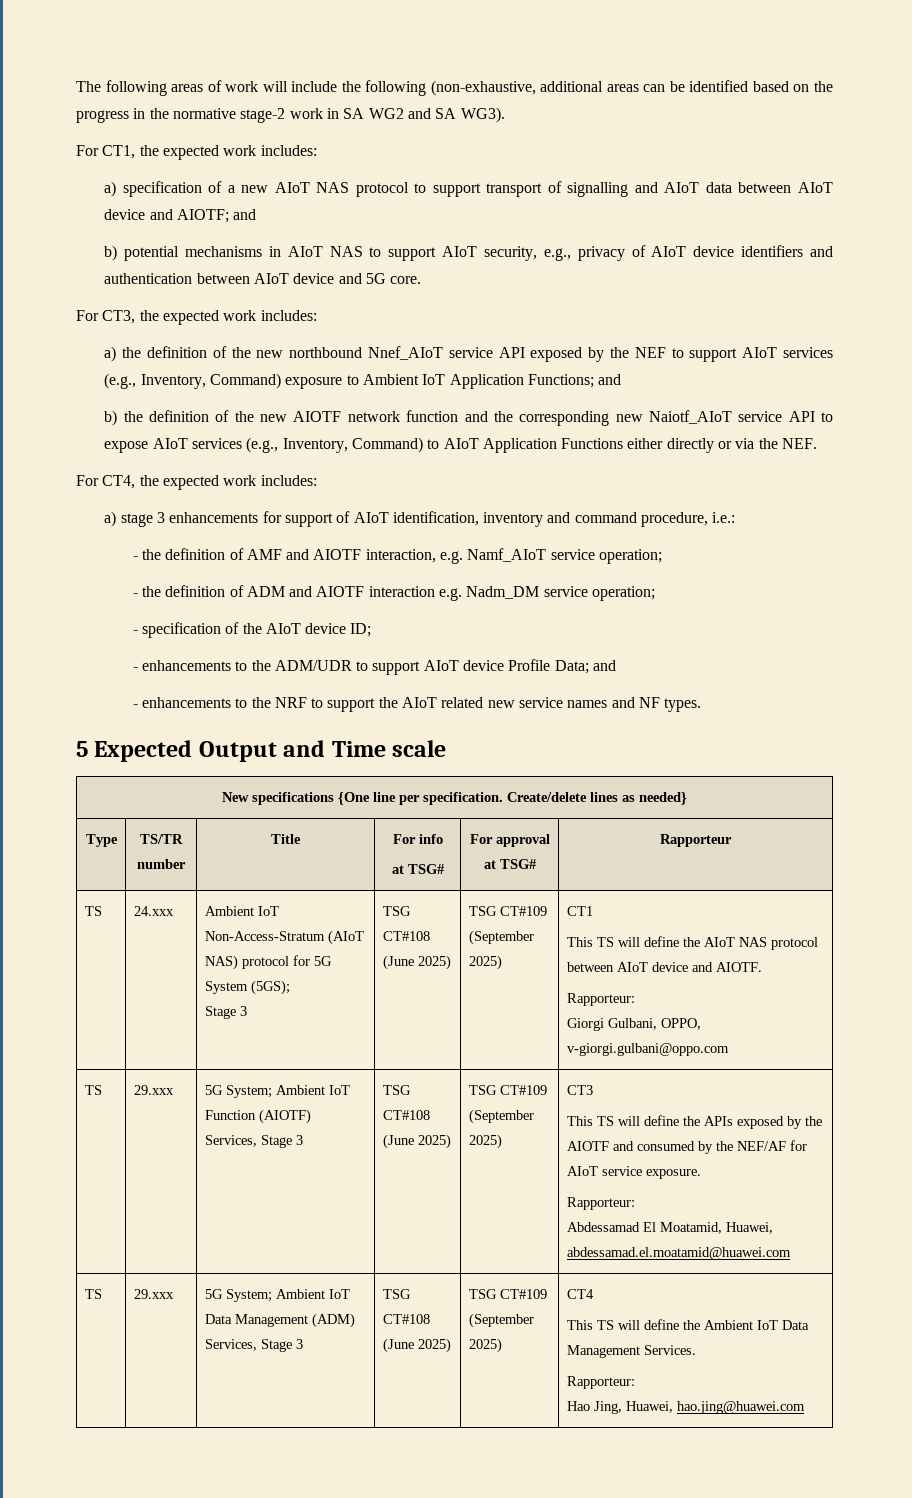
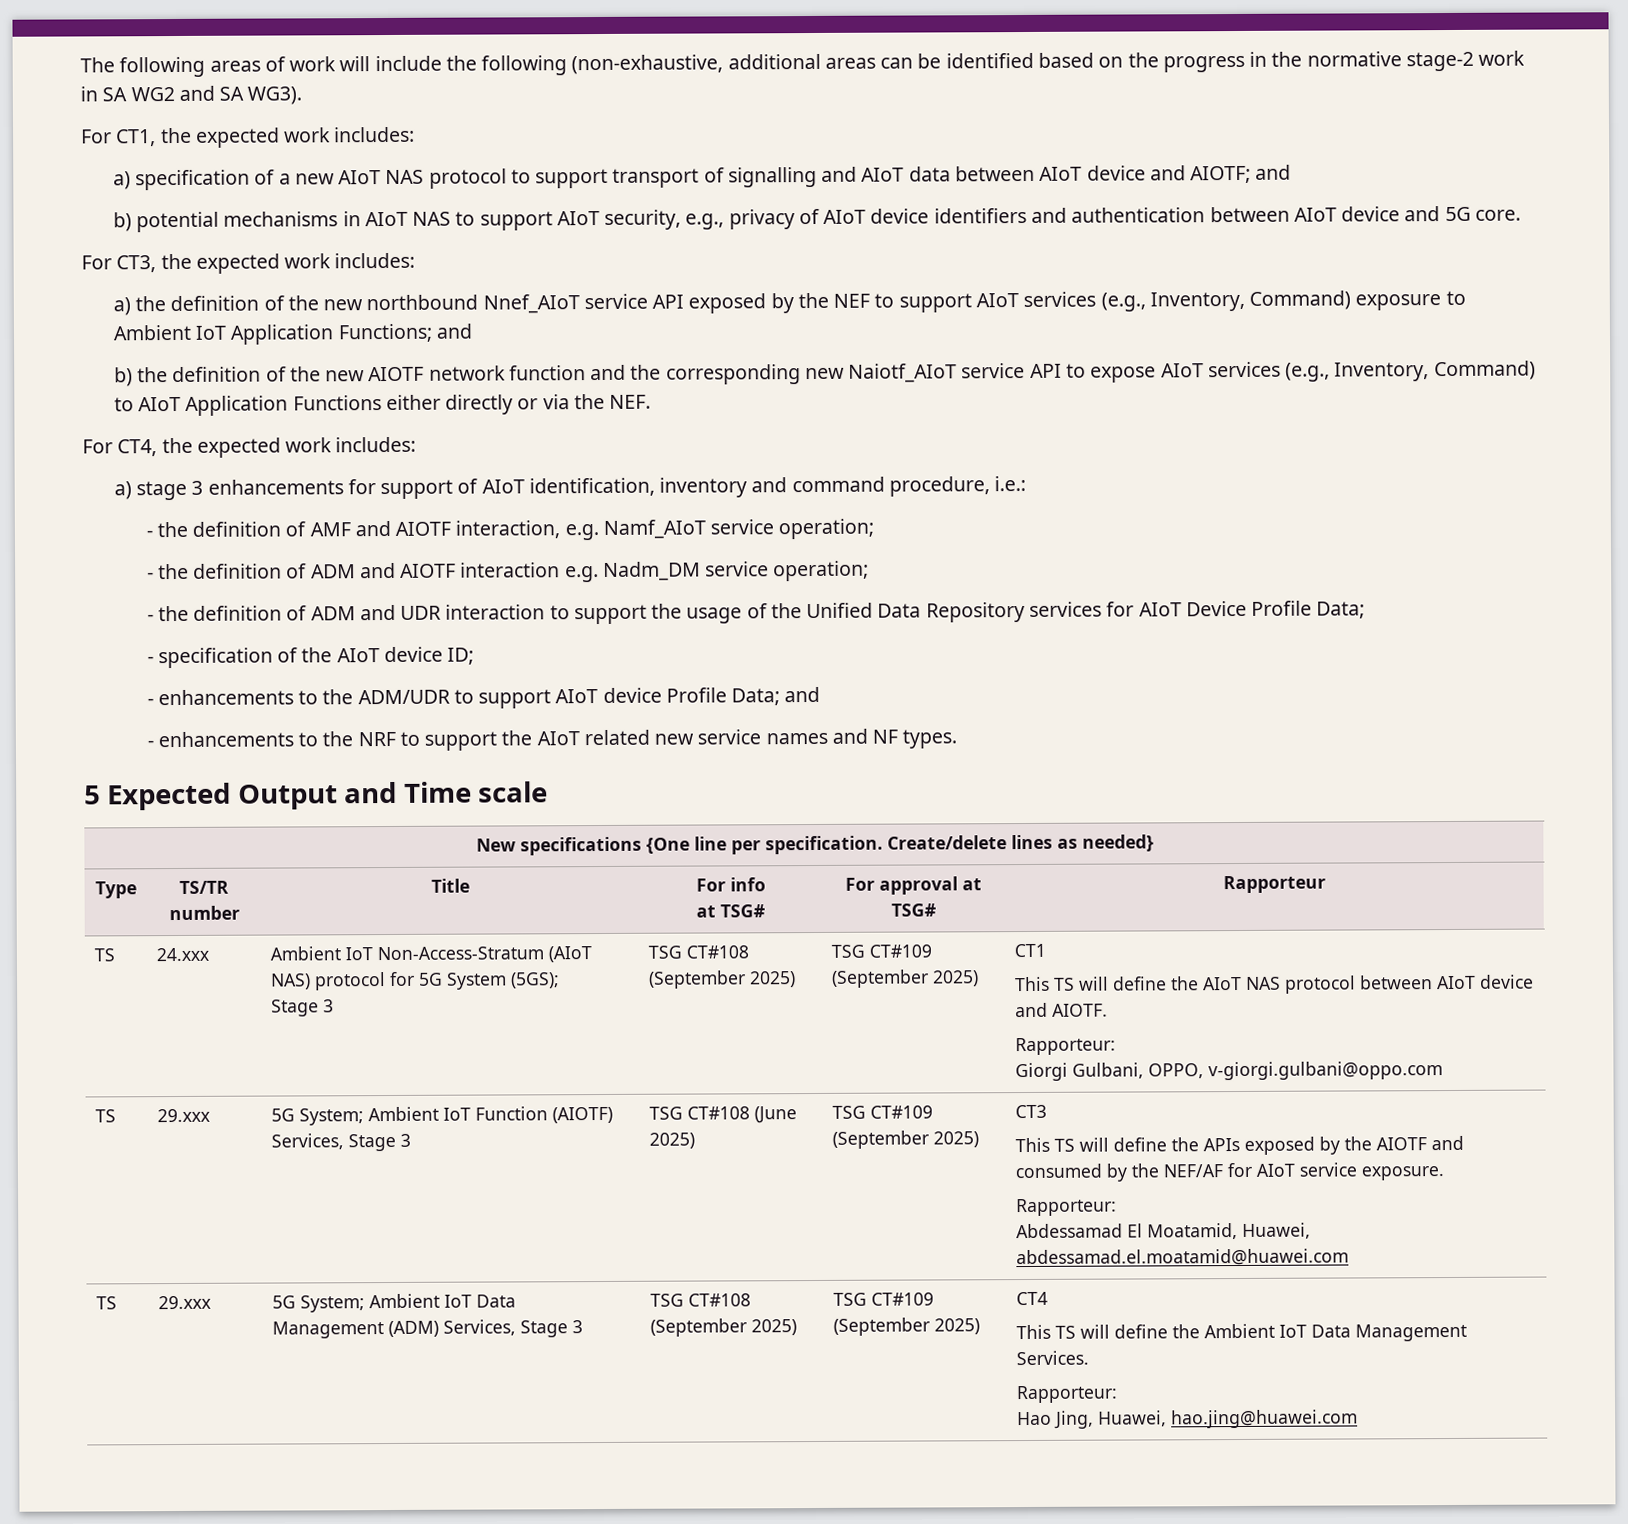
+ - the definition of ADM and UDR interaction to support the usage of the Unified Data Repository services for AIoT Device Profile Data;
  Ambient IoT Non-Access-Stratum (AIoT NAS) protocol for 5G System (5GS);
- Stage 3 | TSG CT#108 (June 2025)
+ Stage 3 | TSG CT#108 (September 2025)
- TS | 29.xxx | 5G System; Ambient IoT Data Management (ADM) Services, Stage 3 | TSG CT#108 (June 2025) | TSG CT#109 (September 2025) | CT4
+ TS | 29.xxx | 5G System; Ambient IoT Data Management (ADM) Services, Stage 3 | TSG CT#108 (September 2025) | TSG CT#109 (September 2025) | CT4

